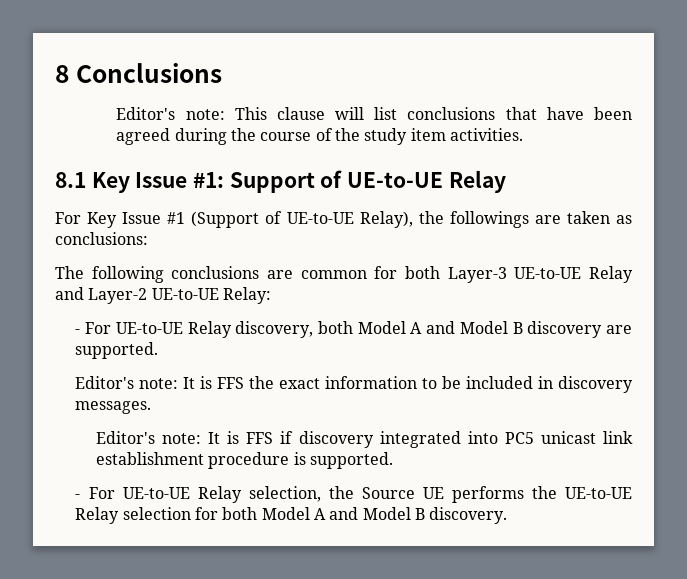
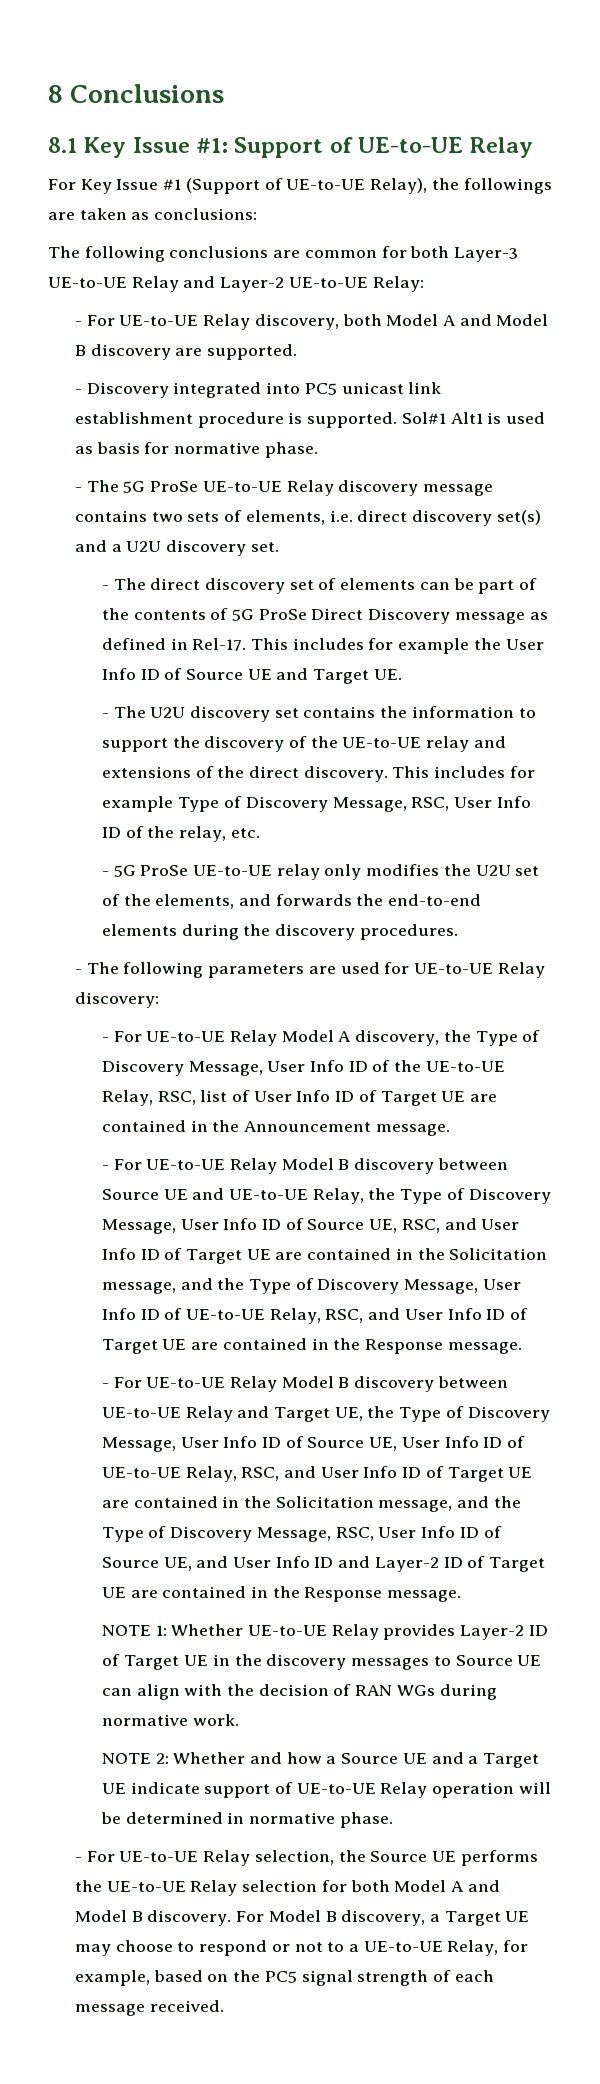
- Editor's note: This clause will list conclusions that have been agreed during the course of the study item activities.
- Editor's note: It is FFS the exact information to be included in discovery messages.
- Editor's note: It is FFS if discovery integrated into PC5 unicast link establishment procedure is supported.
+ - Discovery integrated into PC5 unicast link establishment procedure is supported. Sol#1 Alt1 is used as basis for normative phase.
+ - The 5G ProSe UE-to-UE Relay discovery message contains two sets of elements, i.e. direct discovery set(s) and a U2U discovery set.
+ - The direct discovery set of elements can be part of the contents of 5G ProSe Direct Discovery message as defined in Rel-17. This includes for example the User Info ID of Source UE and Target UE.
+ - The U2U discovery set contains the information to support the discovery of the UE-to-UE relay and extensions of the direct discovery. This includes for example Type of Discovery Message, RSC, User Info ID of the relay, etc.
+ - 5G ProSe UE-to-UE relay only modifies the U2U set of the elements, and forwards the end-to-end elements during the discovery procedures.
+ - The following parameters are used for UE-to-UE Relay discovery:
+ - For UE-to-UE Relay Model A discovery, the Type of Discovery Message, User Info ID of the UE-to-UE Relay, RSC, list of User Info ID of Target UE are contained in the Announcement message.
+ - For UE-to-UE Relay Model B discovery between Source UE and UE-to-UE Relay, the Type of Discovery Message, User Info ID of Source UE, RSC, and User Info ID of Target UE are contained in the Solicitation message, and the Type of Discovery Message, User Info ID of UE-to-UE Relay, RSC, and User Info ID of Target UE are contained in the Response message.
+ - For UE-to-UE Relay Model B discovery between UE-to-UE Relay and Target UE, the Type of Discovery Message, User Info ID of Source UE, User Info ID of UE-to-UE Relay, RSC, and User Info ID of Target UE are contained in the Solicitation message, and the Type of Discovery Message, RSC, User Info ID of Source UE, and User Info ID and Layer-2 ID of Target UE are contained in the Response message.
+ NOTE 1: Whether UE-to-UE Relay provides Layer-2 ID of Target UE in the discovery messages to Source UE can align with the decision of RAN WGs during normative work.
+ NOTE 2: Whether and how a Source UE and a Target UE indicate support of UE-to-UE Relay operation will be determined in normative phase.
+ For Model B discovery, a Target UE may choose to respond or not to a UE-to-UE Relay, for example, based on the PC5 signal strength of each message received.

